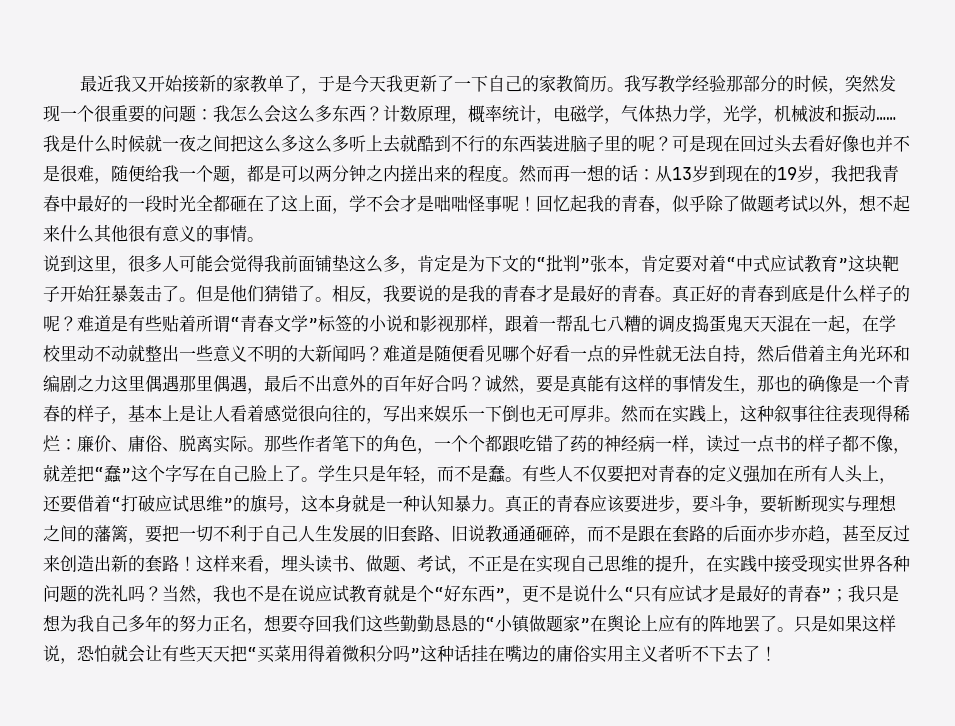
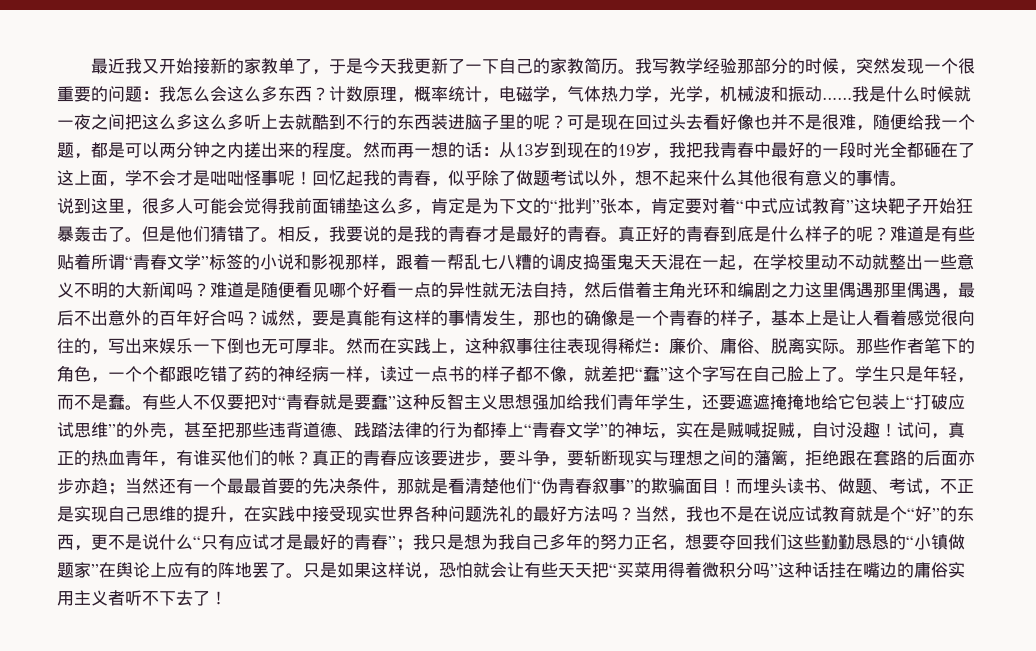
- 有些人不仅要把对青春的定义强加在所有人头上，还要借着“打破应试思维”的旗号，这本身就是一种认知暴力。
+ 有些人不仅要把对“青春就是要蠢”这种反智主义思想强加给我们青年学生，还要遮遮掩掩地给它包装上“打破应试思维”的外壳，甚至把那些违背道德、践踏法律的行为都捧上“青春文学”的神坛，实在是贼喊捉贼，自讨没趣！试问，真正的热血青年，有谁买他们的帐？
- 真正的青春应该要进步，要斗争，要斩断现实与理想之间的藩篱，要把一切不利于自己人生发展的旧套路、旧说教通通砸碎，而不是跟在套路的后面亦步亦趋，甚至反过来创造出新的套路！这样来看，埋头读书、做题、考试，不正是在实现自己思维的提升，在实践中接受现实世界各种问题的洗礼吗？
+ 真正的青春应该要进步，要斗争，要斩断现实与理想之间的藩篱，拒绝跟在套路的后面亦步亦趋；当然还有一个最最首要的先决条件，那就是看清楚他们“伪青春叙事”的欺骗面目！而埋头读书、做题、考试，不正是实现自己思维的提升，在实践中接受现实世界各种问题洗礼的最好方法吗？
- 当然，我也不是在说应试教育就是个“好东西”，更不是说什么“只有应试才是最好的青春”；我只是想为我自己多年的努力正名，想要夺回我们这些勤勤恳恳的“小镇做题家”在舆论上应有的阵地罢了。
+ 当然，我也不是在说应试教育就是个“好”的东西，更不是说什么“只有应试才是最好的青春”；我只是想为我自己多年的努力正名，想要夺回我们这些勤勤恳恳的“小镇做题家”在舆论上应有的阵地罢了。

